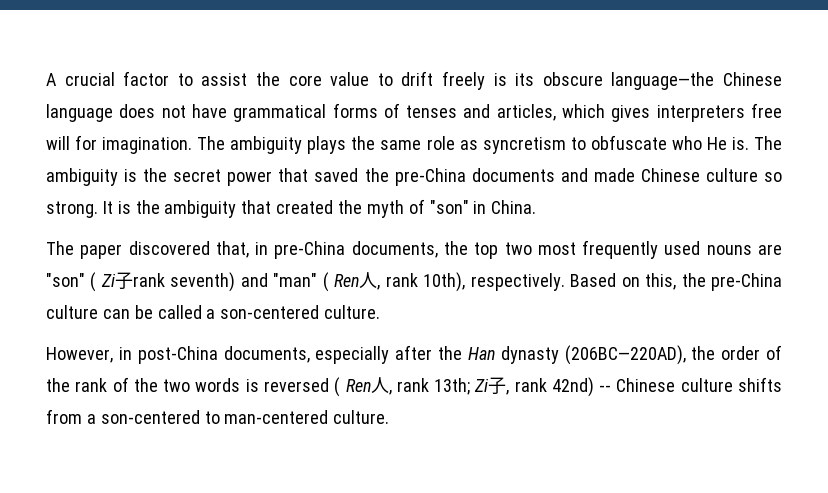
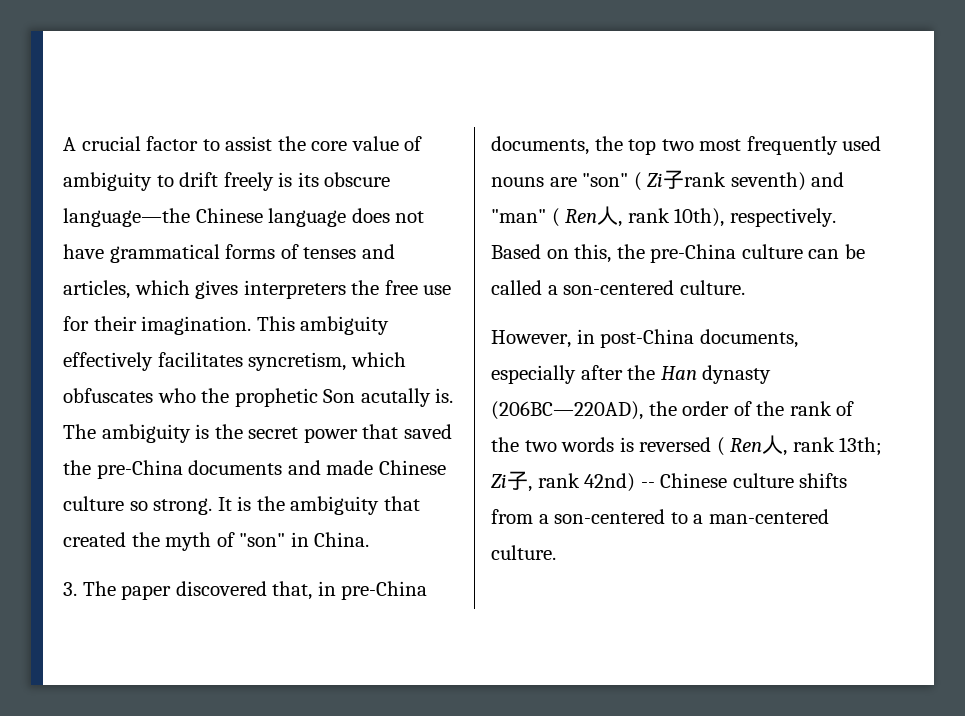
- A crucial factor to assist the core value to drift freely is its obscure language—the Chinese language does not have grammatical forms of tenses and articles, which gives interpreters free will for imagination. The ambiguity plays the same role as syncretism to obfuscate who He is.
+ A crucial factor to assist the core value of ambiguity to drift freely is its obscure language—the Chinese language does not have grammatical forms of tenses and articles, which gives interpreters the free use for their imagination. This ambiguity effectively facilitates syncretism, which obfuscates who the prophetic Son acutally is.
- The paper discovered that, in pre-China documents, the top two most frequently used nouns are "son" ( Zi子rank seventh) and "man" ( Ren人, rank 10th), respectively.
+ 3. The paper discovered that, in pre-China documents, the top two most frequently used nouns are "son" ( Zi子rank seventh) and "man" ( Ren人, rank 10th), respectively.
- However, in post-China documents, especially after the Han dynasty (206BC—220AD), the order of the rank of the two words is reversed ( Ren人, rank 13th; Zi子, rank 42nd) -- Chinese culture shifts from a son-centered to man-centered culture.
+ However, in post-China documents, especially after the Han dynasty (206BC—220AD), the order of the rank of the two words is reversed ( Ren人, rank 13th; Zi子, rank 42nd) -- Chinese culture shifts from a son-centered to a man-centered culture.

